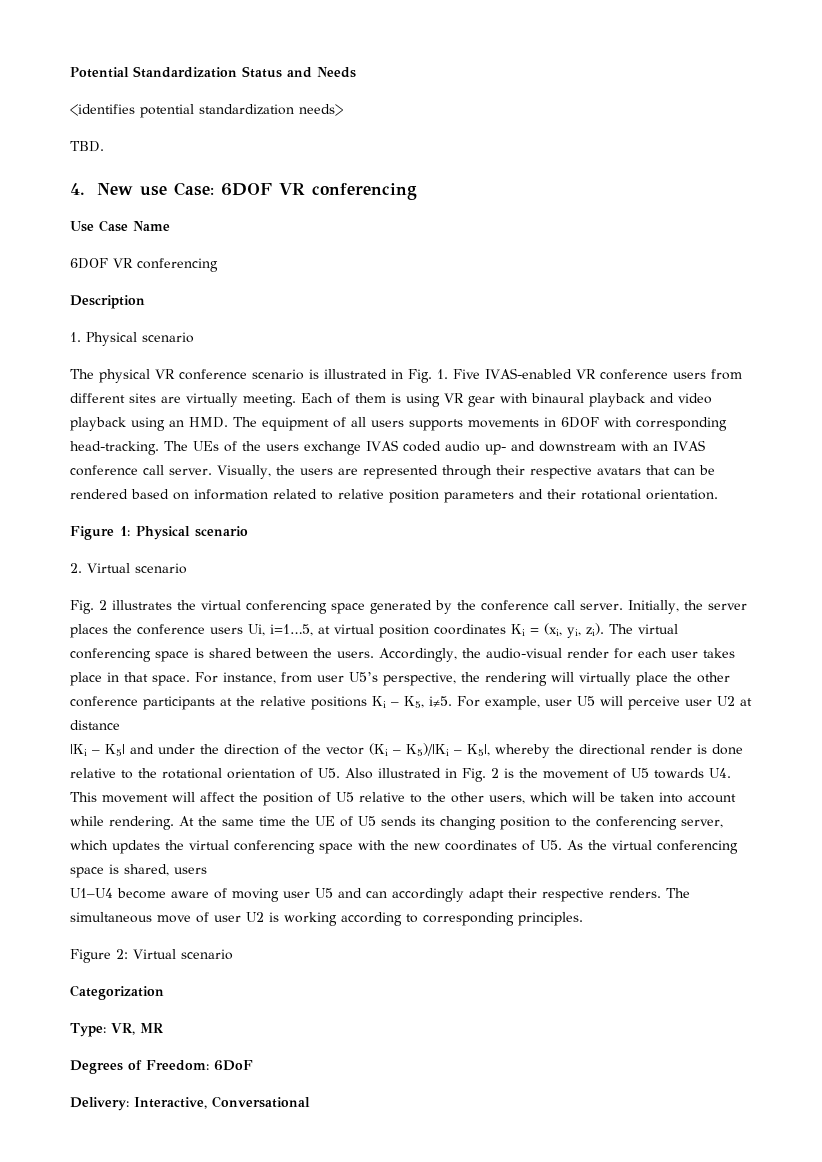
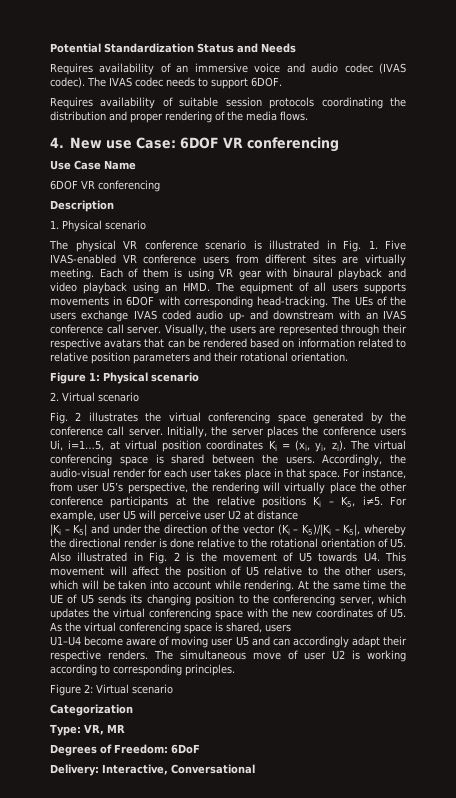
- <identifies potential standardization needs>
- TBD.
+ Requires availability of an immersive voice and audio codec (IVAS codec). The IVAS codec needs to support 6DOF.
+ Requires availability of suitable session protocols coordinating the distribution and proper rendering of the media flows.

